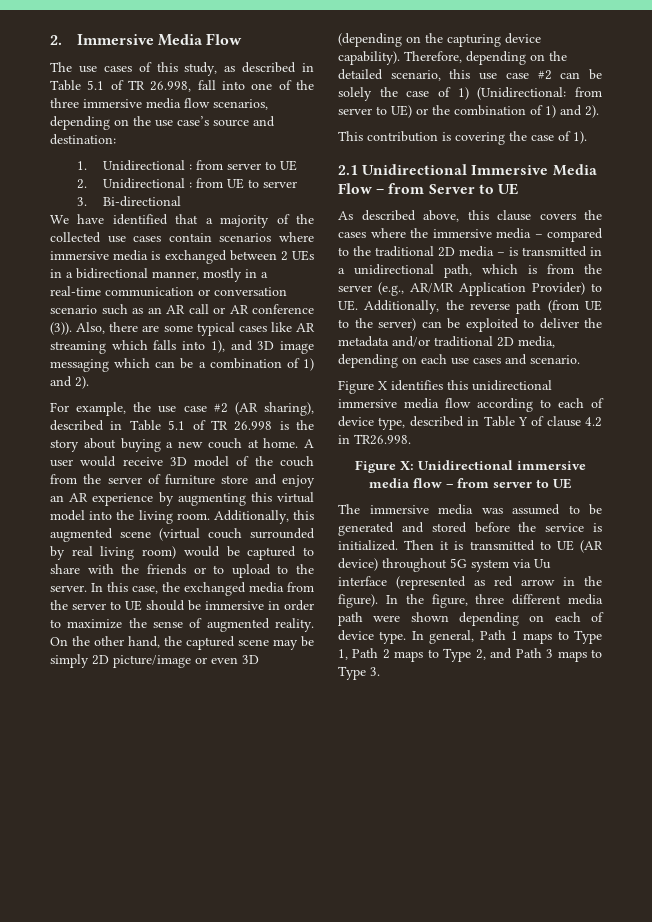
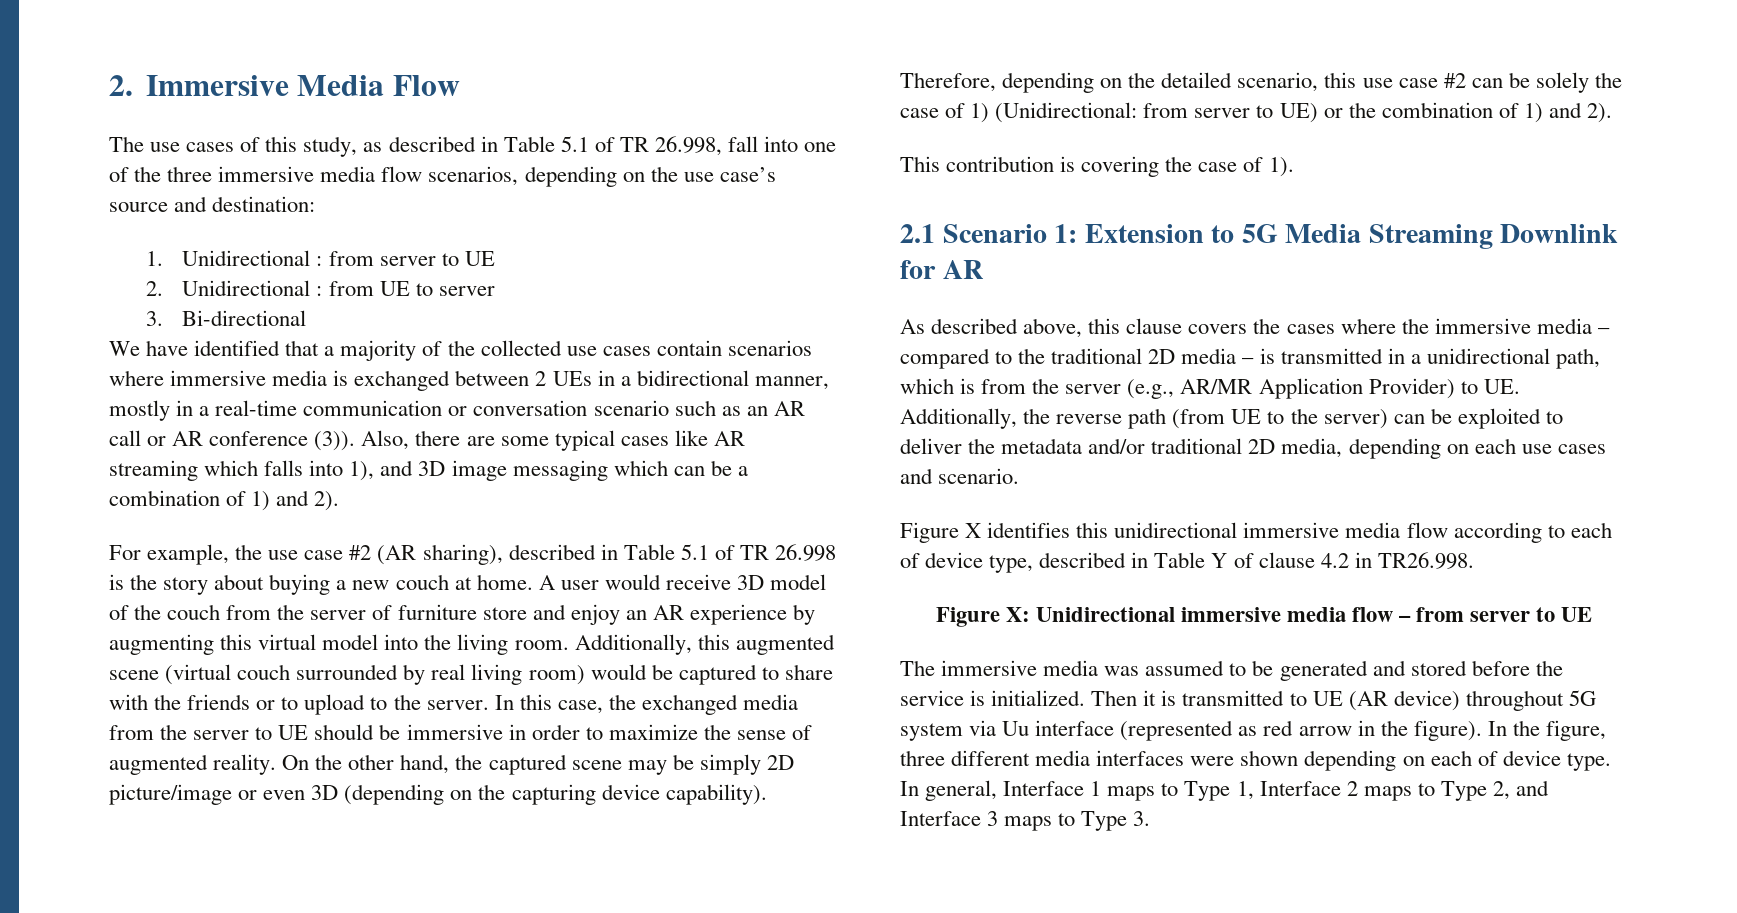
- 2.1 Unidirectional Immersive Media Flow – from Server to UE
+ 2.1 Scenario 1: Extension to 5G Media Streaming Downlink for AR
- In the figure, three different media path were shown depending on each of device type.
+ In the figure, three different media interfaces were shown depending on each of device type.
- In general, Path 1 maps to Type 1, Path 2 maps to Type 2, and Path 3 maps to Type 3.
+ In general, Interface 1 maps to Type 1, Interface 2 maps to Type 2, and Interface 3 maps to Type 3.

